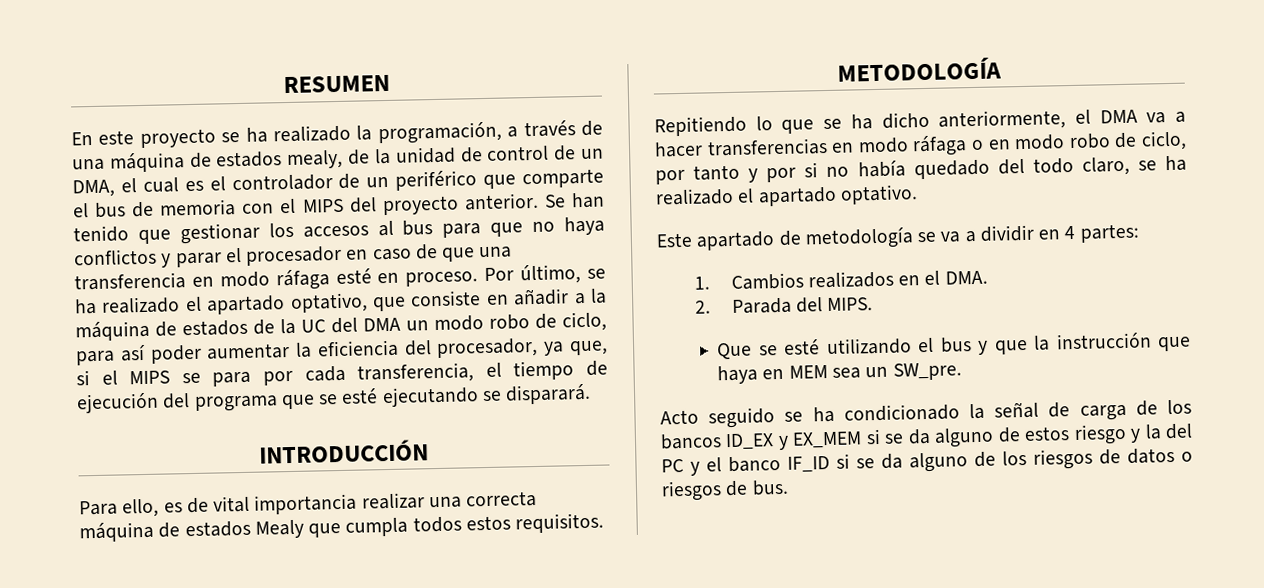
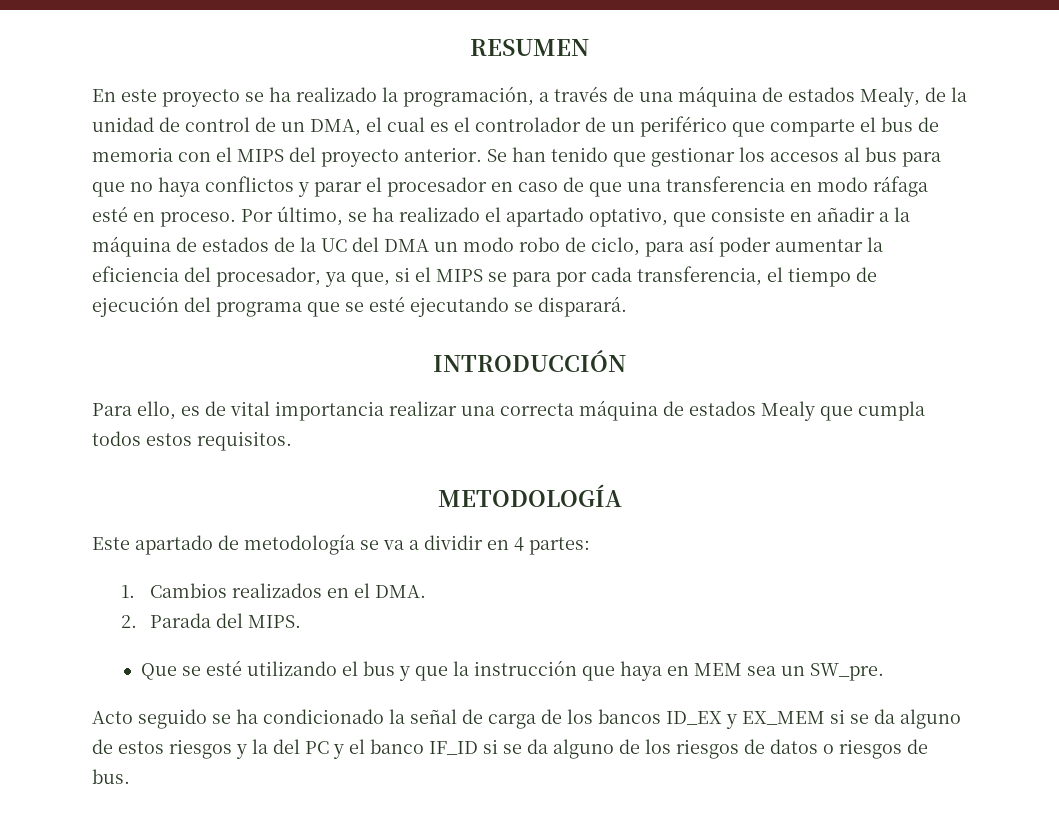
- En este proyecto se ha realizado la programación, a través de una máquina de estados mealy, de la unidad de control de un DMA, el cual es el controlador de un periférico que comparte el bus de memoria con el MIPS del proyecto anterior.
+ En este proyecto se ha realizado la programación, a través de una máquina de estados Mealy, de la unidad de control de un DMA, el cual es el controlador de un periférico que comparte el bus de memoria con el MIPS del proyecto anterior.
- Repitiendo lo que se ha dicho anteriormente, el DMA va a hacer transferencias en modo ráfaga o en modo robo de ciclo, por tanto y por si no había quedado del todo claro, se ha realizado el apartado optativo.
- Acto seguido se ha condicionado la señal de carga de los bancos ID_EX y EX_MEM si se da alguno de estos riesgo y la del PC y el banco IF_ID si se da alguno de los riesgos de datos o riesgos de bus.
+ Acto seguido se ha condicionado la señal de carga de los bancos ID_EX y EX_MEM si se da alguno de estos riesgos y la del PC y el banco IF_ID si se da alguno de los riesgos de datos o riesgos de bus.

